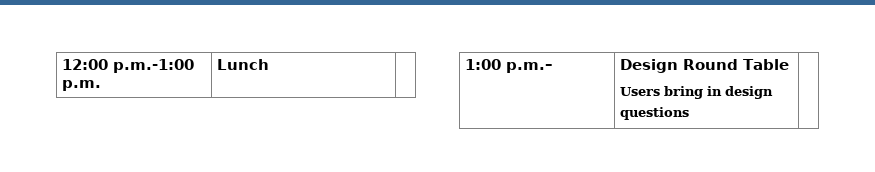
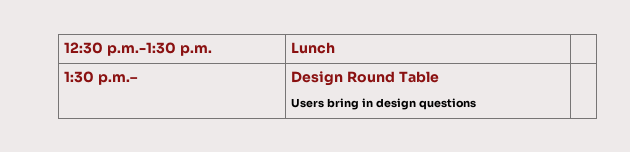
- 12:00 p.m.-1:00 p.m. | Lunch |
+ 12:30 p.m.-1:30 p.m. | Lunch |
- 1:00 p.m.– | Design Round Table
+ 1:30 p.m.– | Design Round Table

